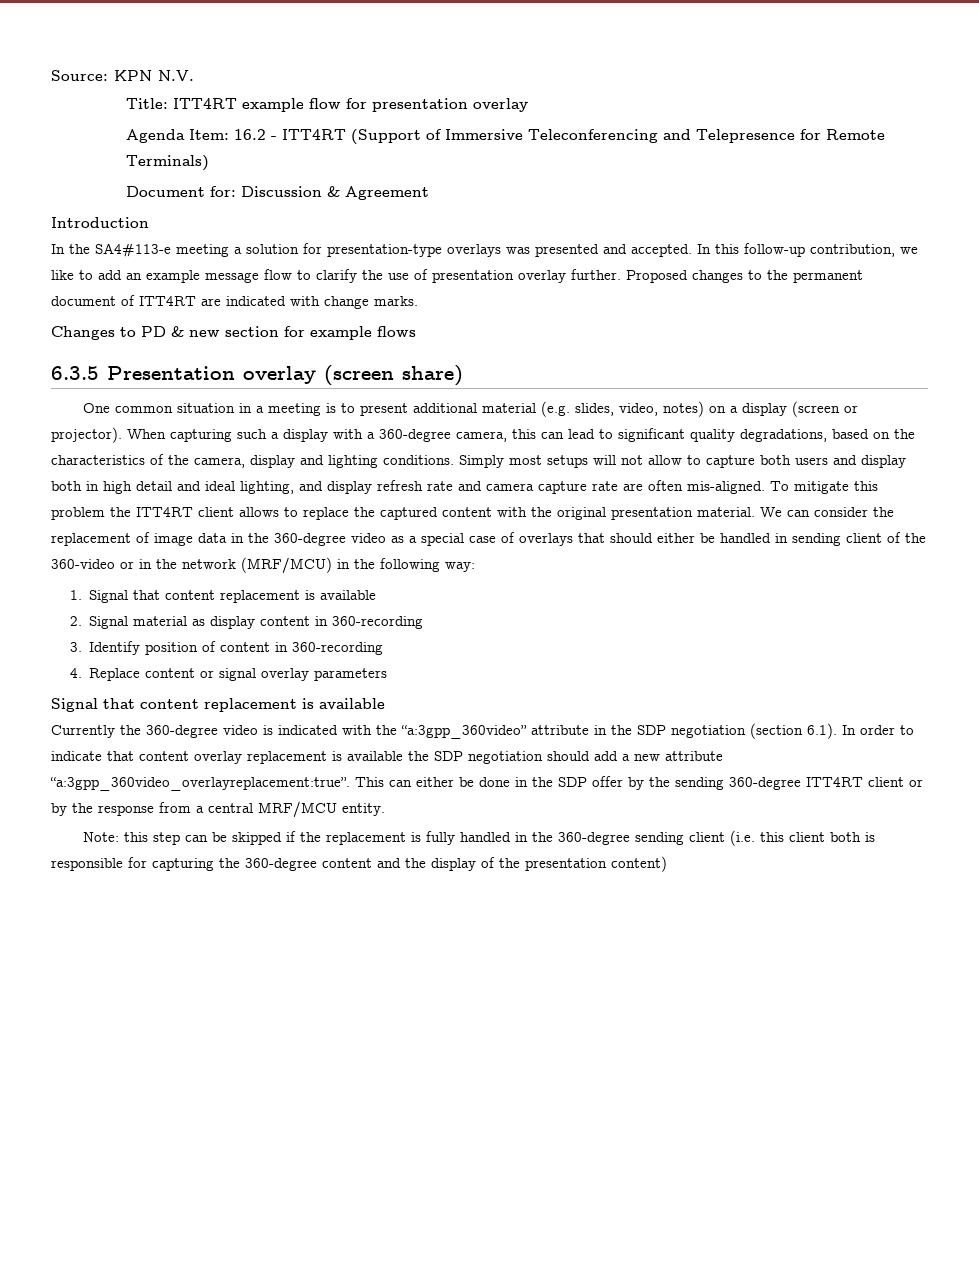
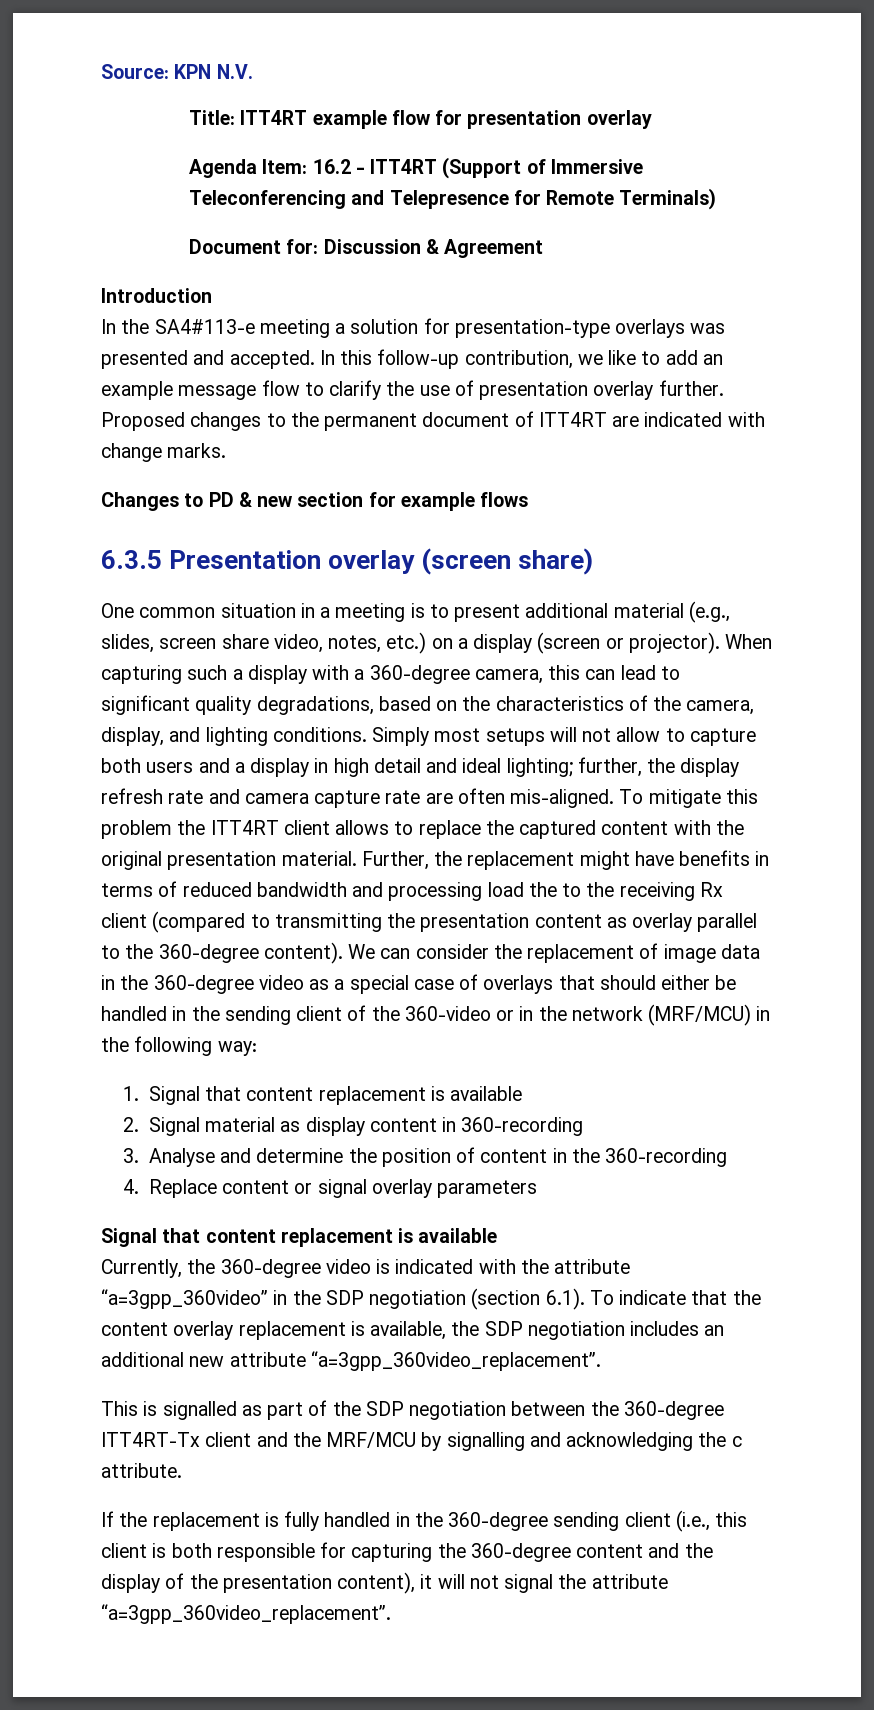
- One common situation in a meeting is to present additional material (e.g. slides, video, notes) on a display (screen or projector).
+ One common situation in a meeting is to present additional material (e.g., slides, screen share video, notes, etc.) on a display (screen or projector).
- When capturing such a display with a 360-degree camera, this can lead to significant quality degradations, based on the characteristics of the camera, display and lighting conditions.
+ When capturing such a display with a 360-degree camera, this can lead to significant quality degradations, based on the characteristics of the camera, display, and lighting conditions.
- Simply most setups will not allow to capture both users and display both in high detail and ideal lighting, and display refresh rate and camera capture rate are often mis-aligned.
+ Simply most setups will not allow to capture both users and a display in high detail and ideal lighting; further, the display refresh rate and camera capture rate are often mis-aligned.
+ Further, the replacement might have benefits in terms of reduced bandwidth and processing load the to the receiving Rx client (compared to transmitting the presentation content as overlay parallel to the 360-degree content).
- We can consider the replacement of image data in the 360-degree video as a special case of overlays that should either be handled in sending client of the 360-video or in the network (MRF/MCU) in the following way:
+ We can consider the replacement of image data in the 360-degree video as a special case of overlays that should either be handled in the sending client of the 360-video or in the network (MRF/MCU) in the following way:
- 3. Identify position of content in 360-recording
+ 3. Analyse and determine the position of content in the 360-recording
- Currently the 360-degree video is indicated with the “a:3gpp_360video” attribute in the SDP negotiation (section 6.1). In order to indicate that content overlay replacement is available the SDP negotiation should add a new attribute “a:3gpp_360video_overlayreplacement:true”. This can either be done in the SDP offer by the sending 360-degree ITT4RT client or by the response from a central MRF/MCU entity.
- Note: this step can be skipped if the replacement is fully handled in the 360-degree sending client (i.e. this client both is responsible for capturing the 360-degree content and the display of the presentation content)
+ Currently, the 360-degree video is indicated with the attribute “a=3gpp_360video” in the SDP negotiation (section 6.1). To indicate that the content overlay replacement is available, the SDP negotiation includes an additional new attribute “a=3gpp_360video_replacement”.
+ This is signalled as part of the SDP negotiation between the 360-degree ITT4RT-Tx client and the MRF/MCU by signalling and acknowledging the c attribute.
+ If the replacement is fully handled in the 360-degree sending client (i.e., this client is both responsible for capturing the 360-degree content and the display of the presentation content), it will not signal the attribute “a=3gpp_360video_replacement”.

